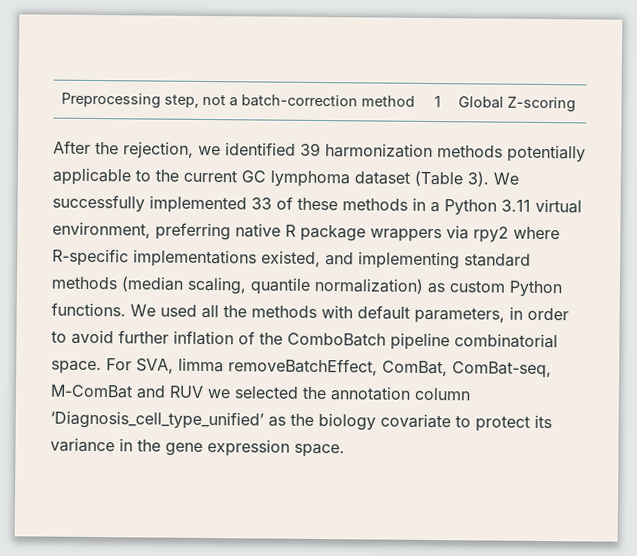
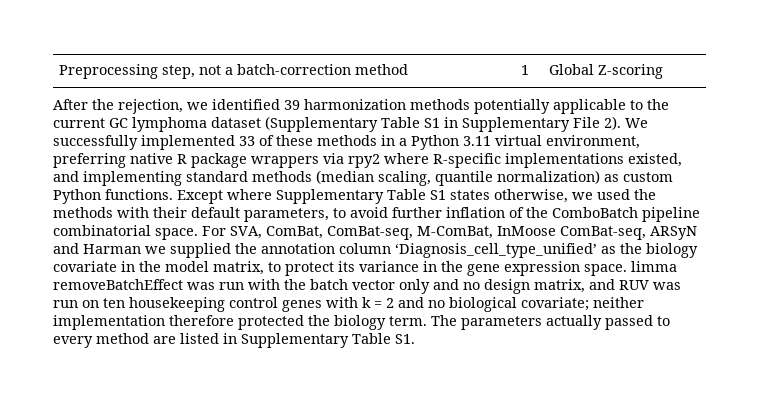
- After the rejection, we identified 39 harmonization methods potentially applicable to the current GC lymphoma dataset (Table 3).
+ After the rejection, we identified 39 harmonization methods potentially applicable to the current GC lymphoma dataset (Supplementary Table S1 in Supplementary File 2).
- We used all the methods with default parameters, in order to avoid further inflation of the ComboBatch pipeline combinatorial space.
+ Except where Supplementary Table S1 states otherwise, we used the methods with their default parameters, to avoid further inflation of the ComboBatch pipeline combinatorial space.
- For SVA, limma removeBatchEffect, ComBat, ComBat-seq, M-ComBat and RUV we selected the annotation column ‘Diagnosis_cell_type_unified’ as the biology covariate to protect its variance in the gene expression space.
+ For SVA, ComBat, ComBat-seq, M-ComBat, InMoose ComBat-seq, ARSyN and Harman we supplied the annotation column ‘Diagnosis_cell_type_unified’ as the biology covariate in the model matrix, to protect its variance in the gene expression space. limma removeBatchEffect was run with the batch vector only and no design matrix, and RUV was run on ten housekeeping control genes with k = 2 and no biological covariate; neither implementation therefore protected the biology term. The parameters actually passed to every method are listed in Supplementary Table S1.

